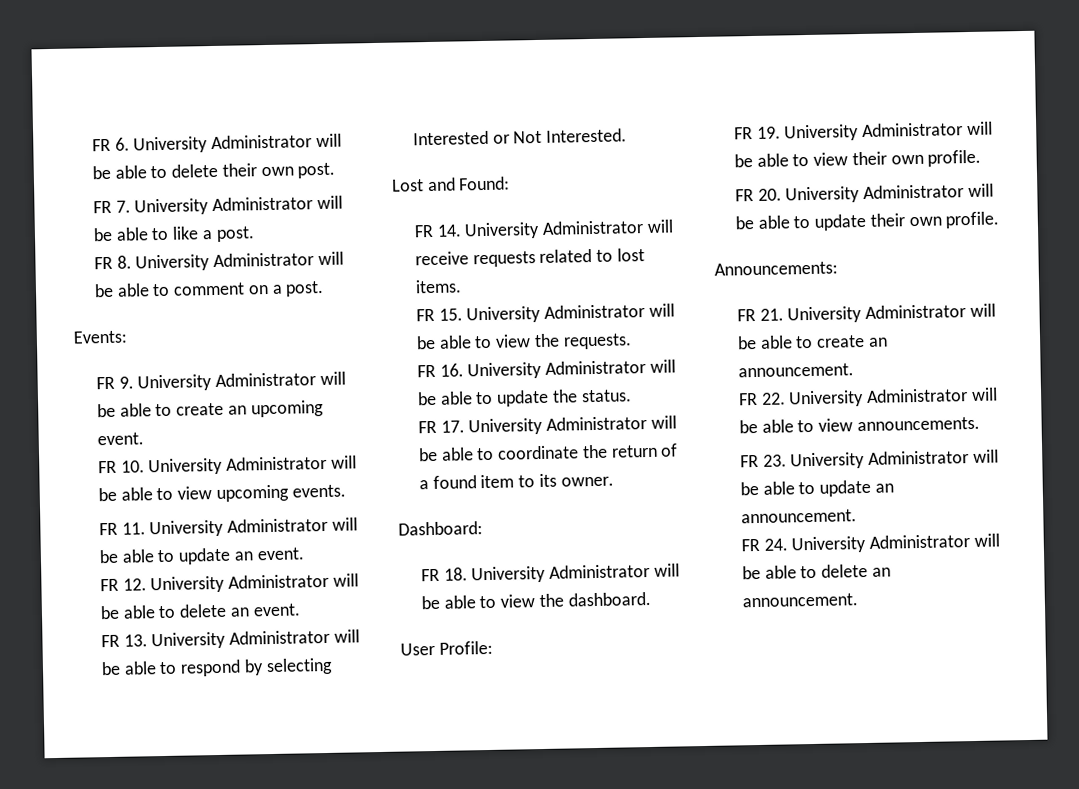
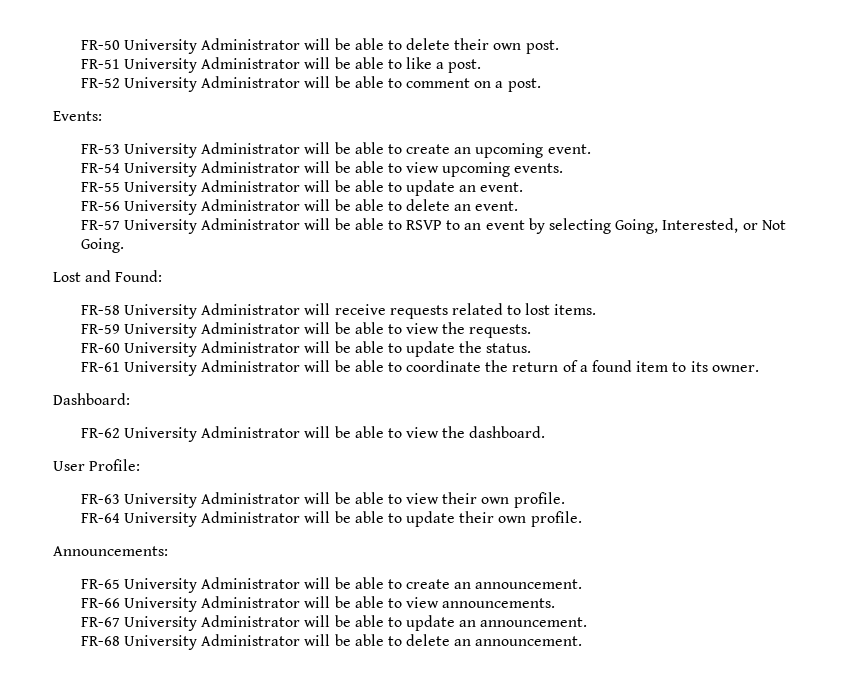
- FR 6. University Administrator will be able to delete their own post.
+ FR-50 University Administrator will be able to delete their own post.
- FR 7. University Administrator will be able to like a post.
+ FR-51 University Administrator will be able to like a post.
- FR 8. University Administrator will be able to comment on a post.
+ FR-52 University Administrator will be able to comment on a post.
- FR 9. University Administrator will be able to create an upcoming event.
+ FR-53 University Administrator will be able to create an upcoming event.
- FR 10. University Administrator will be able to view upcoming events.
+ FR-54 University Administrator will be able to view upcoming events.
- FR 11. University Administrator will be able to update an event.
+ FR-55 University Administrator will be able to update an event.
- FR 12. University Administrator will be able to delete an event.
+ FR-56 University Administrator will be able to delete an event.
- FR 13. University Administrator will be able to respond by selecting Interested or Not Interested.
+ FR-57 University Administrator will be able to RSVP to an event by selecting Going, Interested, or Not Going.
- FR 14. University Administrator will receive requests related to lost items.
+ FR-58 University Administrator will receive requests related to lost items.
- FR 15. University Administrator will be able to view the requests.
+ FR-59 University Administrator will be able to view the requests.
- FR 16. University Administrator will be able to update the status.
+ FR-60 University Administrator will be able to update the status.
- FR 17. University Administrator will be able to coordinate the return of a found item to its owner.
+ FR-61 University Administrator will be able to coordinate the return of a found item to its owner.
- FR 18. University Administrator will be able to view the dashboard.
+ FR-62 University Administrator will be able to view the dashboard.
- FR 19. University Administrator will be able to view their own profile.
+ FR-63 University Administrator will be able to view their own profile.
- FR 20. University Administrator will be able to update their own profile.
+ FR-64 University Administrator will be able to update their own profile.
- FR 21. University Administrator will be able to create an announcement.
+ FR-65 University Administrator will be able to create an announcement.
- FR 22. University Administrator will be able to view announcements.
+ FR-66 University Administrator will be able to view announcements.
- FR 23. University Administrator will be able to update an announcement.
+ FR-67 University Administrator will be able to update an announcement.
- FR 24. University Administrator will be able to delete an announcement.
+ FR-68 University Administrator will be able to delete an announcement.

